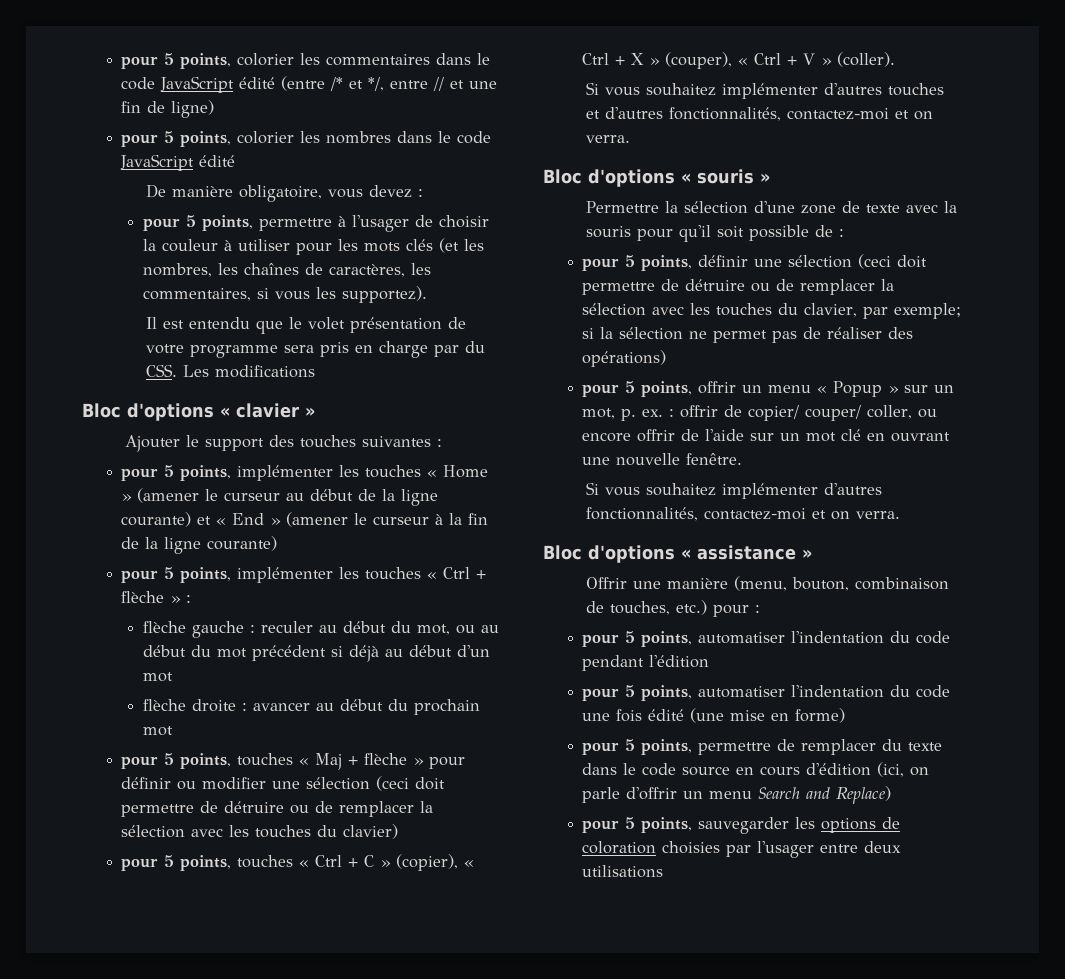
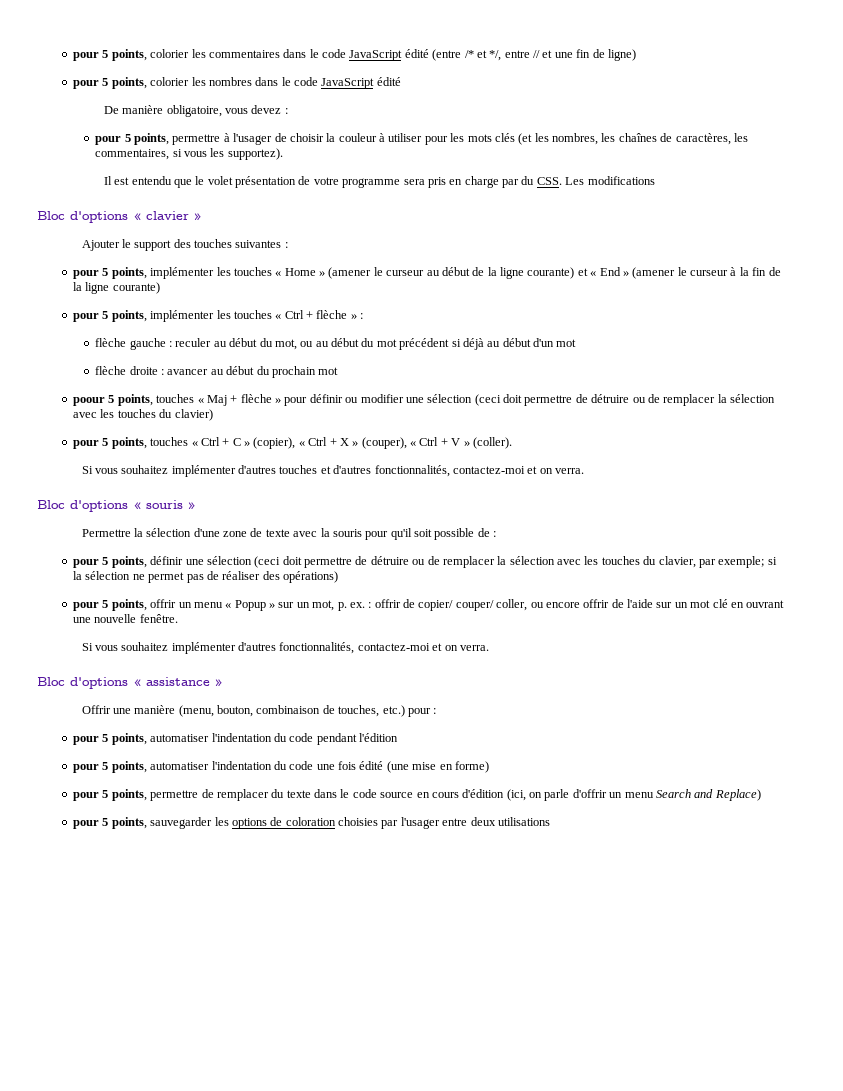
- pour 5 points, touches « Maj + flèche » pour définir ou modifier une sélection (ceci doit permettre de détruire ou de remplacer la sélection avec les touches du clavier)
+ poour 5 points, touches « Maj + flèche » pour définir ou modifier une sélection (ceci doit permettre de détruire ou de remplacer la sélection avec les touches du clavier)

